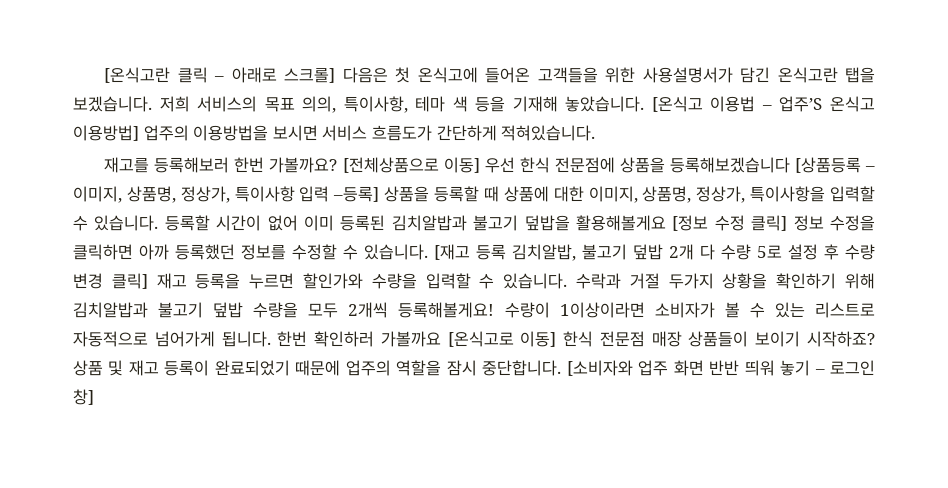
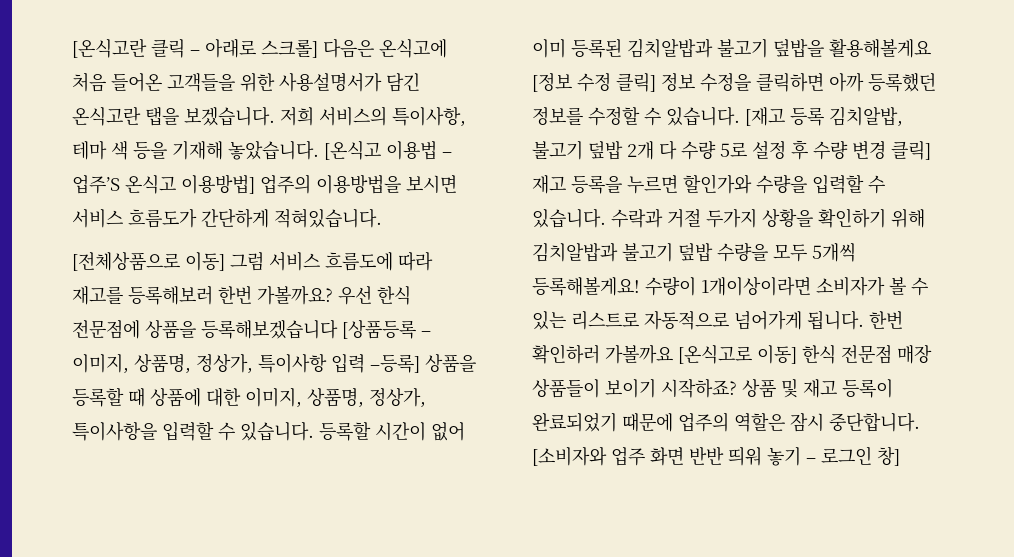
- [온식고란 클릭 – 아래로 스크롤] 다음은 첫 온식고에 들어온 고객들을 위한 사용설명서가 담긴 온식고란 탭을 보겠습니다.
+ [온식고란 클릭 – 아래로 스크롤] 다음은 온식고에 처음 들어온 고객들을 위한 사용설명서가 담긴 온식고란 탭을 보겠습니다.
- 저희 서비스의 목표 의의, 특이사항, 테마 색 등을 기재해 놓았습니다.
+ 저희 서비스의 특이사항, 테마 색 등을 기재해 놓았습니다.
- 재고를 등록해보러 한번 가볼까요?
+ [전체상품으로 이동] 그럼 서비스 흐름도에 따라 재고를 등록해보러 한번 가볼까요?
- [전체상품으로 이동] 우선 한식 전문점에 상품을 등록해보겠습니다 [상품등록 – 이미지, 상품명, 정상가, 특이사항 입력 –등록] 상품을 등록할 때 상품에 대한 이미지, 상품명, 정상가, 특이사항을 입력할 수 있습니다.
+ 우선 한식 전문점에 상품을 등록해보겠습니다 [상품등록 – 이미지, 상품명, 정상가, 특이사항 입력 –등록] 상품을 등록할 때 상품에 대한 이미지, 상품명, 정상가, 특이사항을 입력할 수 있습니다.
- 수락과 거절 두가지 상황을 확인하기 위해 김치알밥과 불고기 덮밥 수량을 모두 2개씩 등록해볼게요!
+ 수락과 거절 두가지 상황을 확인하기 위해 김치알밥과 불고기 덮밥 수량을 모두 5개씩 등록해볼게요!
- 수량이 1이상이라면 소비자가 볼 수 있는 리스트로 자동적으로 넘어가게 됩니다.
+ 수량이 1개이상이라면 소비자가 볼 수 있는 리스트로 자동적으로 넘어가게 됩니다.
- 상품 및 재고 등록이 완료되었기 때문에 업주의 역할을 잠시 중단합니다.
+ 상품 및 재고 등록이 완료되었기 때문에 업주의 역할은 잠시 중단합니다.

